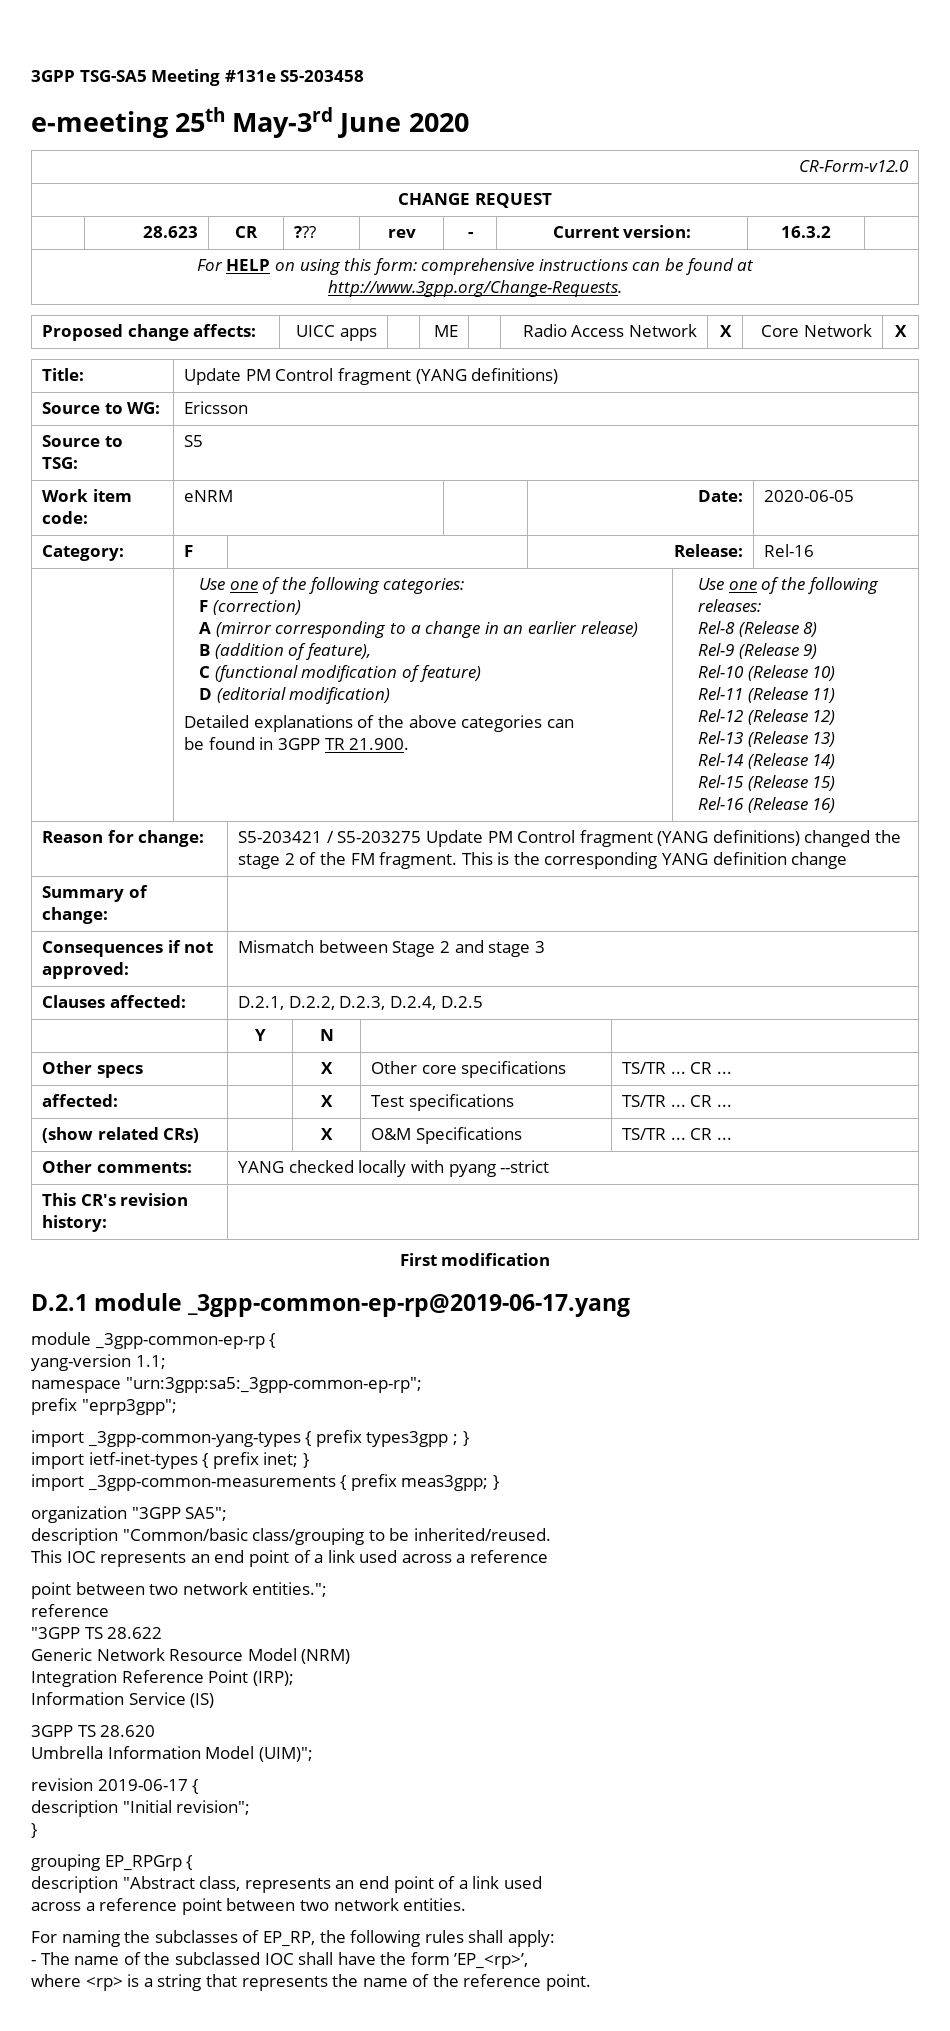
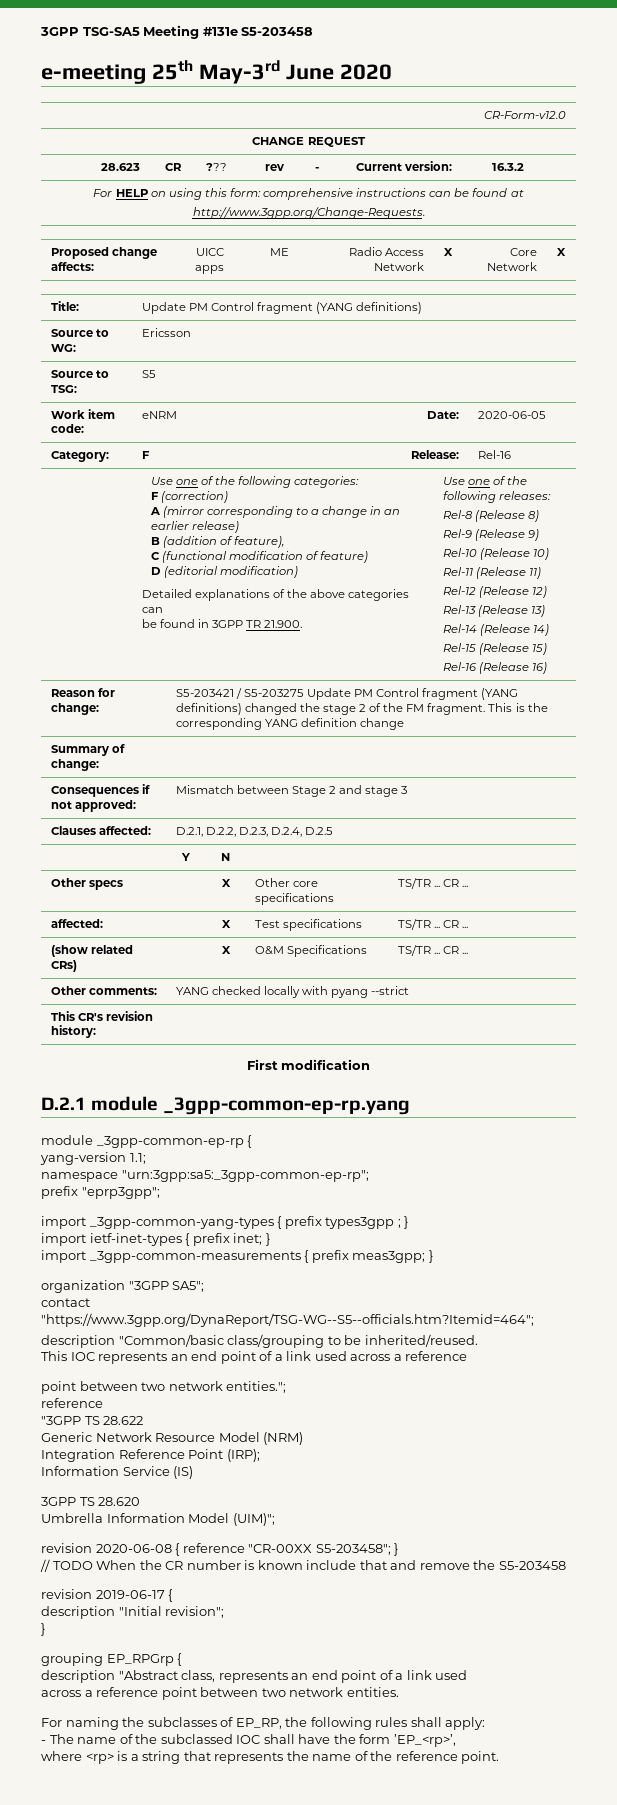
- D.2.1 module _3gpp-common-ep-rp@2019-06-17.yang
+ D.2.1 module _3gpp-common-ep-rp.yang
+ contact "https://www.3gpp.org/DynaReport/TSG-WG--S5--officials.htm?Itemid=464";
+ revision 2020-06-08 { reference "CR-00XX S5-203458"; }
+ // TODO When the CR number is known include that and remove the S5-203458

